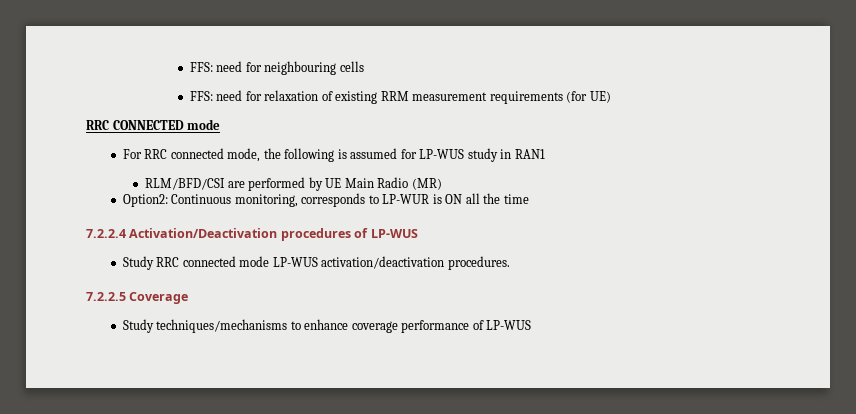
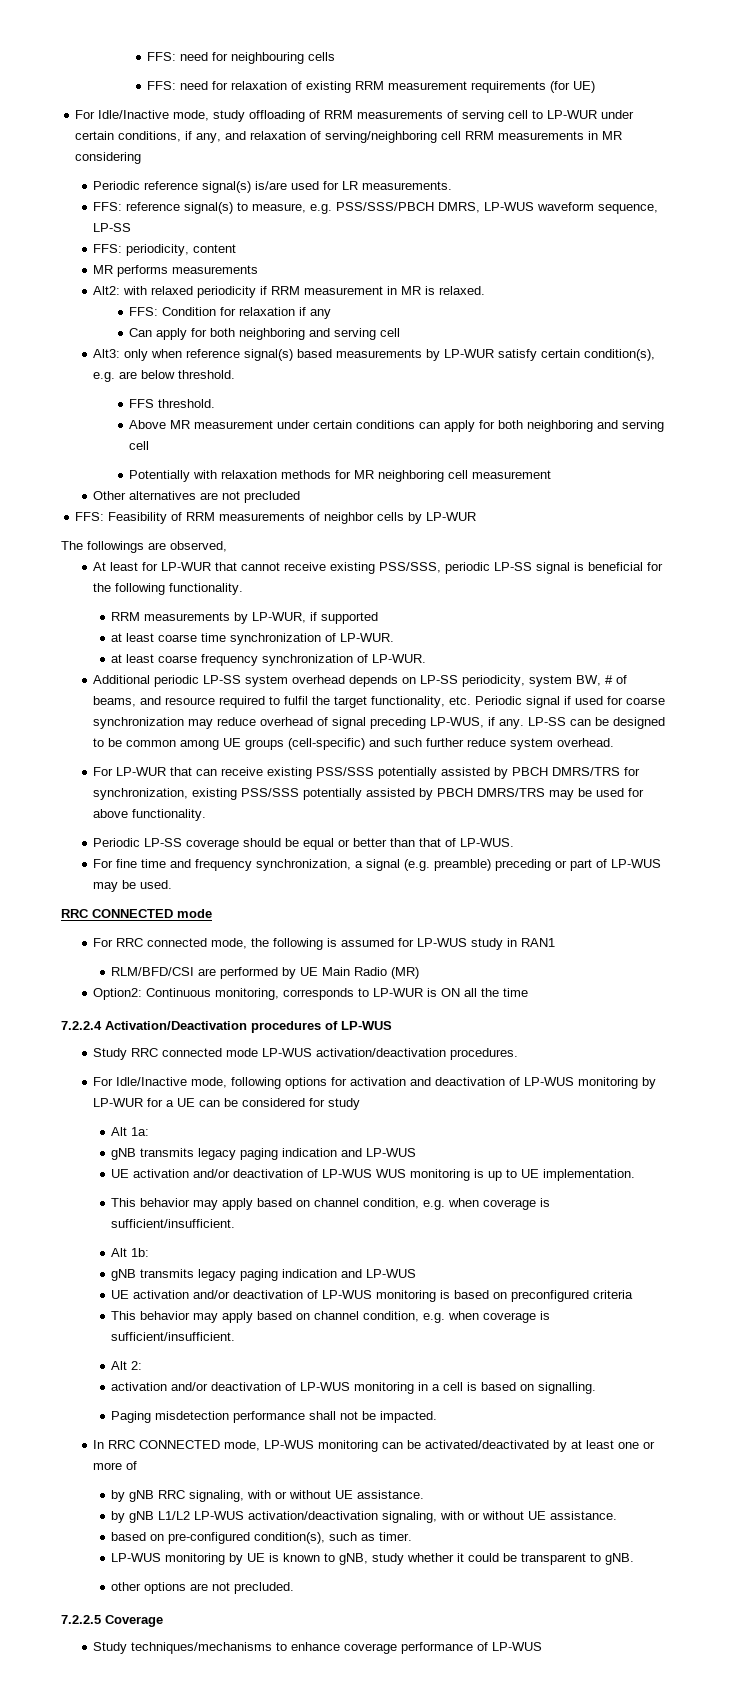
+ For Idle/Inactive mode, study offloading of RRM measurements of serving cell to LP-WUR under certain conditions, if any, and relaxation of serving/neighboring cell RRM measurements in MR considering
+ Periodic reference signal(s) is/are used for LR measurements.
+ FFS: reference signal(s) to measure, e.g. PSS/SSS/PBCH DMRS, LP-WUS waveform sequence, LP-SS
+ FFS: periodicity, content
+ MR performs measurements
+ Alt2: with relaxed periodicity if RRM measurement in MR is relaxed.
+ FFS: Condition for relaxation if any
+ Can apply for both neighboring and serving cell
+ Alt3: only when reference signal(s) based measurements by LP-WUR satisfy certain condition(s), e.g. are below threshold.
+ FFS threshold.
+ Above MR measurement under certain conditions can apply for both neighboring and serving cell
+ Potentially with relaxation methods for MR neighboring cell measurement
+ Other alternatives are not precluded
+ FFS: Feasibility of RRM measurements of neighbor cells by LP-WUR
+ The followings are observed,
+ At least for LP-WUR that cannot receive existing PSS/SSS, periodic LP-SS signal is beneficial for the following functionality.
+ RRM measurements by LP-WUR, if supported
+ at least coarse time synchronization of LP-WUR.
+ at least coarse frequency synchronization of LP-WUR.
+ Additional periodic LP-SS system overhead depends on LP-SS periodicity, system BW, # of beams, and resource required to fulfil the target functionality, etc. Periodic signal if used for coarse synchronization may reduce overhead of signal preceding LP-WUS, if any. LP-SS can be designed to be common among UE groups (cell-specific) and such further reduce system overhead.
+ For LP-WUR that can receive existing PSS/SSS potentially assisted by PBCH DMRS/TRS for synchronization, existing PSS/SSS potentially assisted by PBCH DMRS/TRS may be used for above functionality.
+ Periodic LP-SS coverage should be equal or better than that of LP-WUS.
+ For fine time and frequency synchronization, a signal (e.g. preamble) preceding or part of LP-WUS may be used.
+ For Idle/Inactive mode, following options for activation and deactivation of LP-WUS monitoring by LP-WUR for a UE can be considered for study
+ Alt 1a:
+ gNB transmits legacy paging indication and LP-WUS
+ UE activation and/or deactivation of LP-WUS WUS monitoring is up to UE implementation.
+ This behavior may apply based on channel condition, e.g. when coverage is sufficient/insufficient.
+ Alt 1b:
+ gNB transmits legacy paging indication and LP-WUS
+ UE activation and/or deactivation of LP-WUS monitoring is based on preconfigured criteria
+ This behavior may apply based on channel condition, e.g. when coverage is sufficient/insufficient.
+ Alt 2:
+ activation and/or deactivation of LP-WUS monitoring in a cell is based on signalling.
+ Paging misdetection performance shall not be impacted.
+ In RRC CONNECTED mode, LP-WUS monitoring can be activated/deactivated by at least one or more of
+ by gNB RRC signaling, with or without UE assistance.
+ by gNB L1/L2 LP-WUS activation/deactivation signaling, with or without UE assistance.
+ based on pre-configured condition(s), such as timer.
+ LP-WUS monitoring by UE is known to gNB, study whether it could be transparent to gNB.
+ other options are not precluded.

